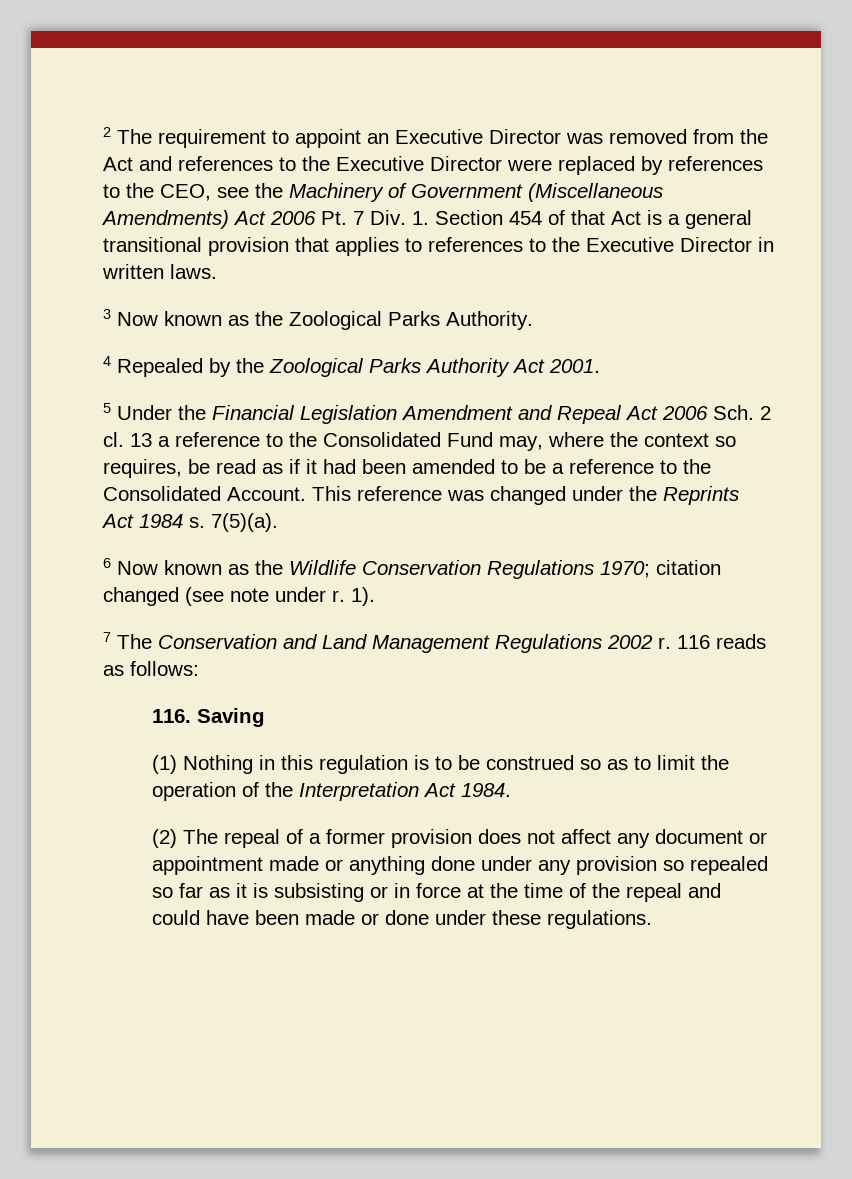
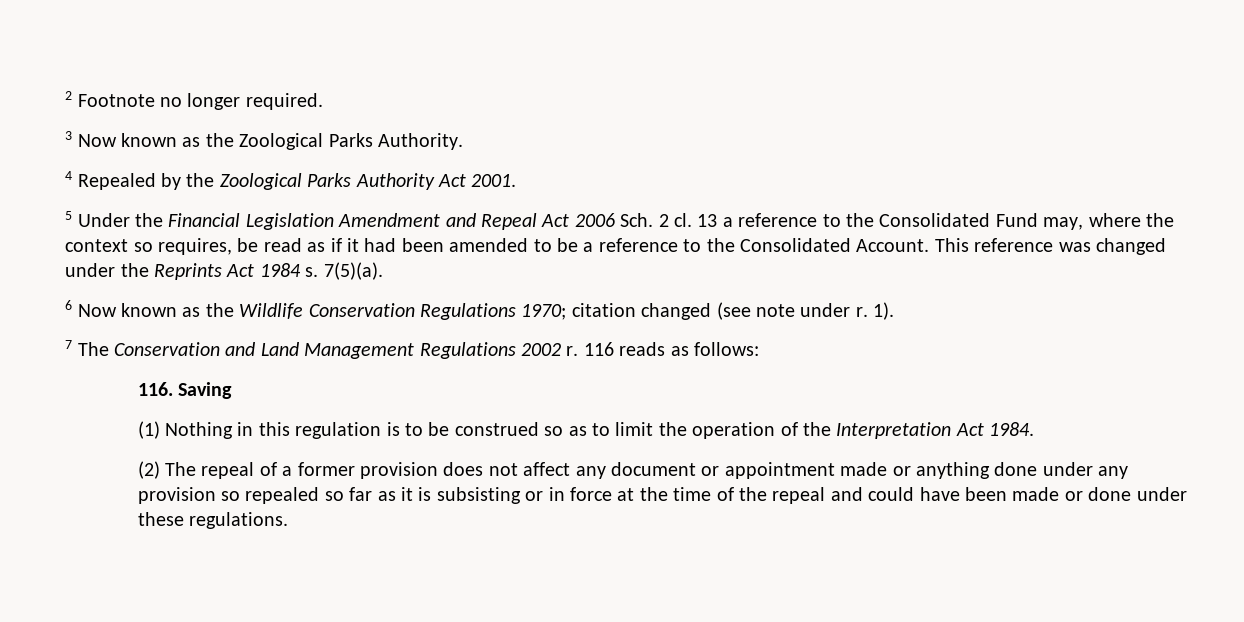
- 2 The requirement to appoint an Executive Director was removed from the Act and references to the Executive Director were replaced by references to the CEO, see the Machinery of Government (Miscellaneous Amendments) Act 2006 Pt. 7 Div. 1. Section 454 of that Act is a general transitional provision that applies to references to the Executive Director in written laws.
+ 2 Footnote no longer required.

